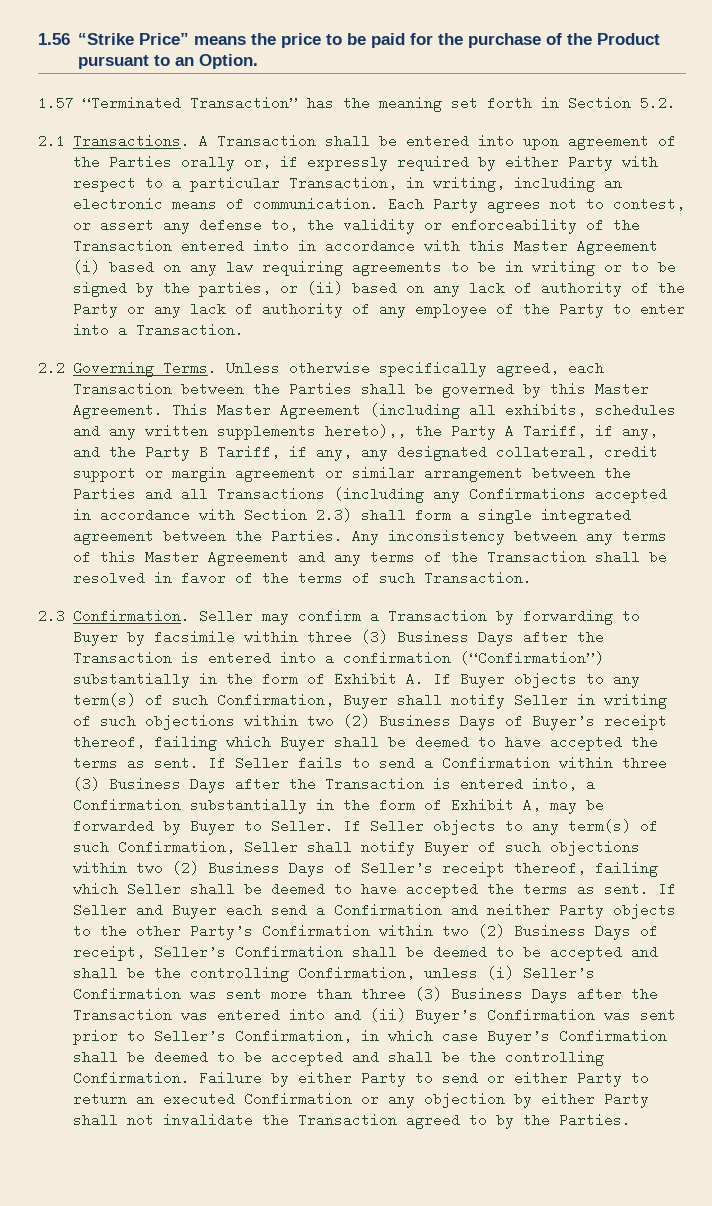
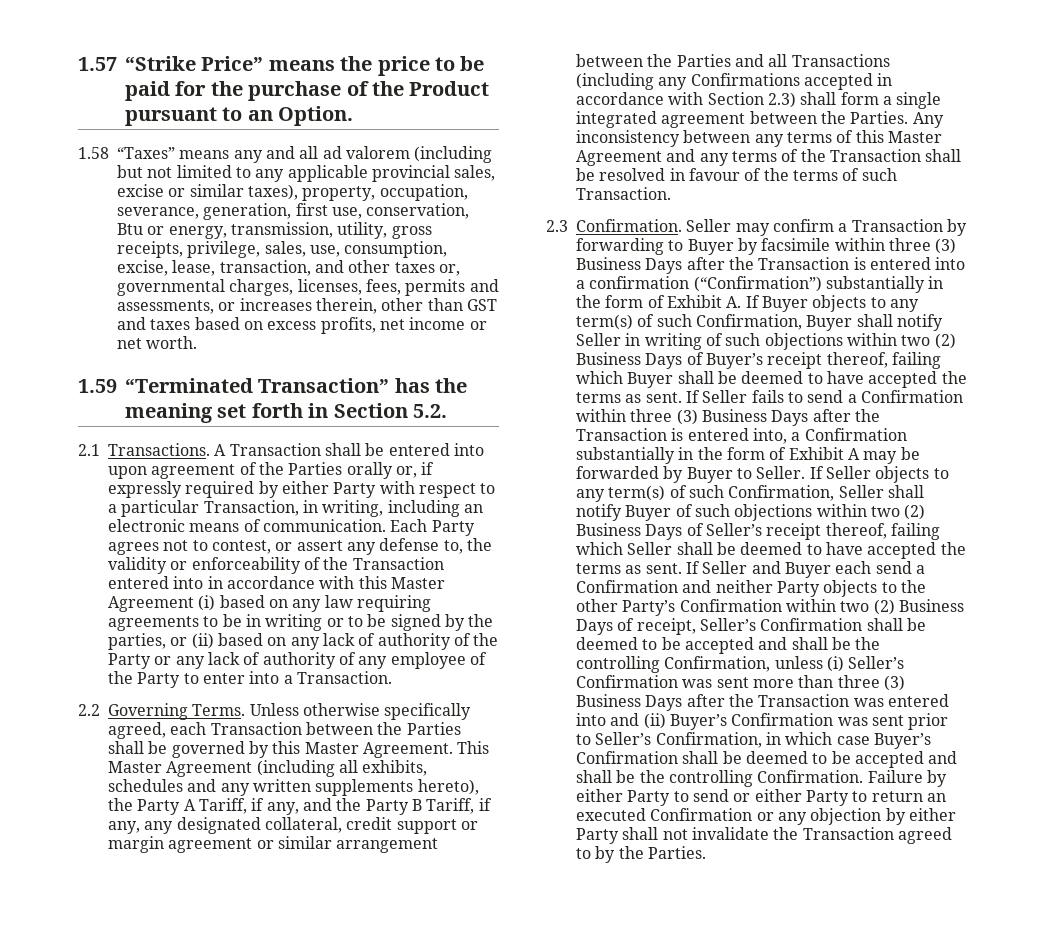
- 1.56 “Strike Price” means the price to be paid for the purchase of the Product pursuant to an Option.
+ 1.57 “Strike Price” means the price to be paid for the purchase of the Product pursuant to an Option.
- 1.57 “Terminated Transaction” has the meaning set forth in Section 5.2.
+ 1.58 “Taxes” means any and all ad valorem (including but not limited to any applicable provincial sales, excise or similar taxes), property, occupation, severance, generation, first use, conservation, Btu or energy, transmission, utility, gross receipts, privilege, sales, use, consumption, excise, lease, transaction, and other taxes or, governmental charges, licenses, fees, permits and assessments, or increases therein, other than GST and taxes based on excess profits, net income or net worth.
+ 1.59 “Terminated Transaction” has the meaning set forth in Section 5.2.
- This Master Agreement (including all exhibits, schedules and any written supplements hereto),, the Party A Tariff, if any, and the Party B Tariff, if any, any designated collateral, credit support or margin agreement or similar arrangement between the Parties and all Transactions (including any Confirmations accepted in accordance with Section 2.3) shall form a single integrated agreement between the Parties.
+ This Master Agreement (including all exhibits, schedules and any written supplements hereto), the Party A Tariff, if any, and the Party B Tariff, if any, any designated collateral, credit support or margin agreement or similar arrangement between the Parties and all Transactions (including any Confirmations accepted in accordance with Section 2.3) shall form a single integrated agreement between the Parties.
- Any inconsistency between any terms of this Master Agreement and any terms of the Transaction shall be resolved in favor of the terms of such Transaction.
+ Any inconsistency between any terms of this Master Agreement and any terms of the Transaction shall be resolved in favour of the terms of such Transaction.
- If Seller fails to send a Confirmation within three (3) Business Days after the Transaction is entered into, a Confirmation substantially in the form of Exhibit A, may be forwarded by Buyer to Seller.
+ If Seller fails to send a Confirmation within three (3) Business Days after the Transaction is entered into, a Confirmation substantially in the form of Exhibit A may be forwarded by Buyer to Seller.

